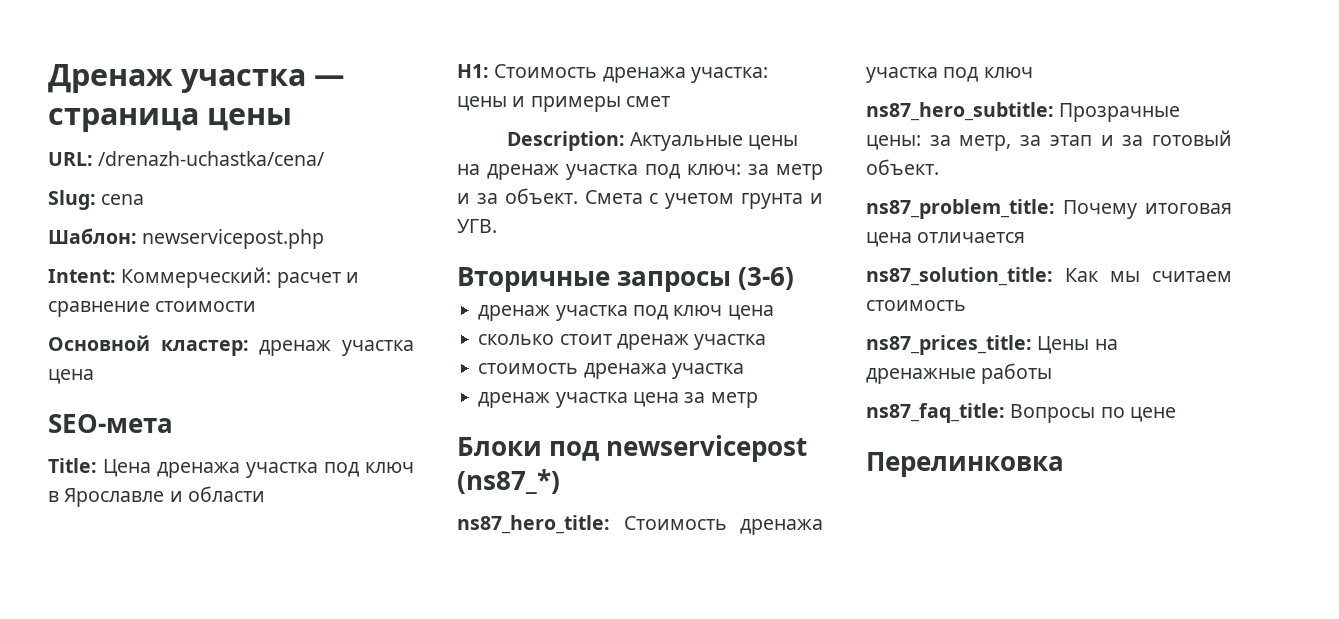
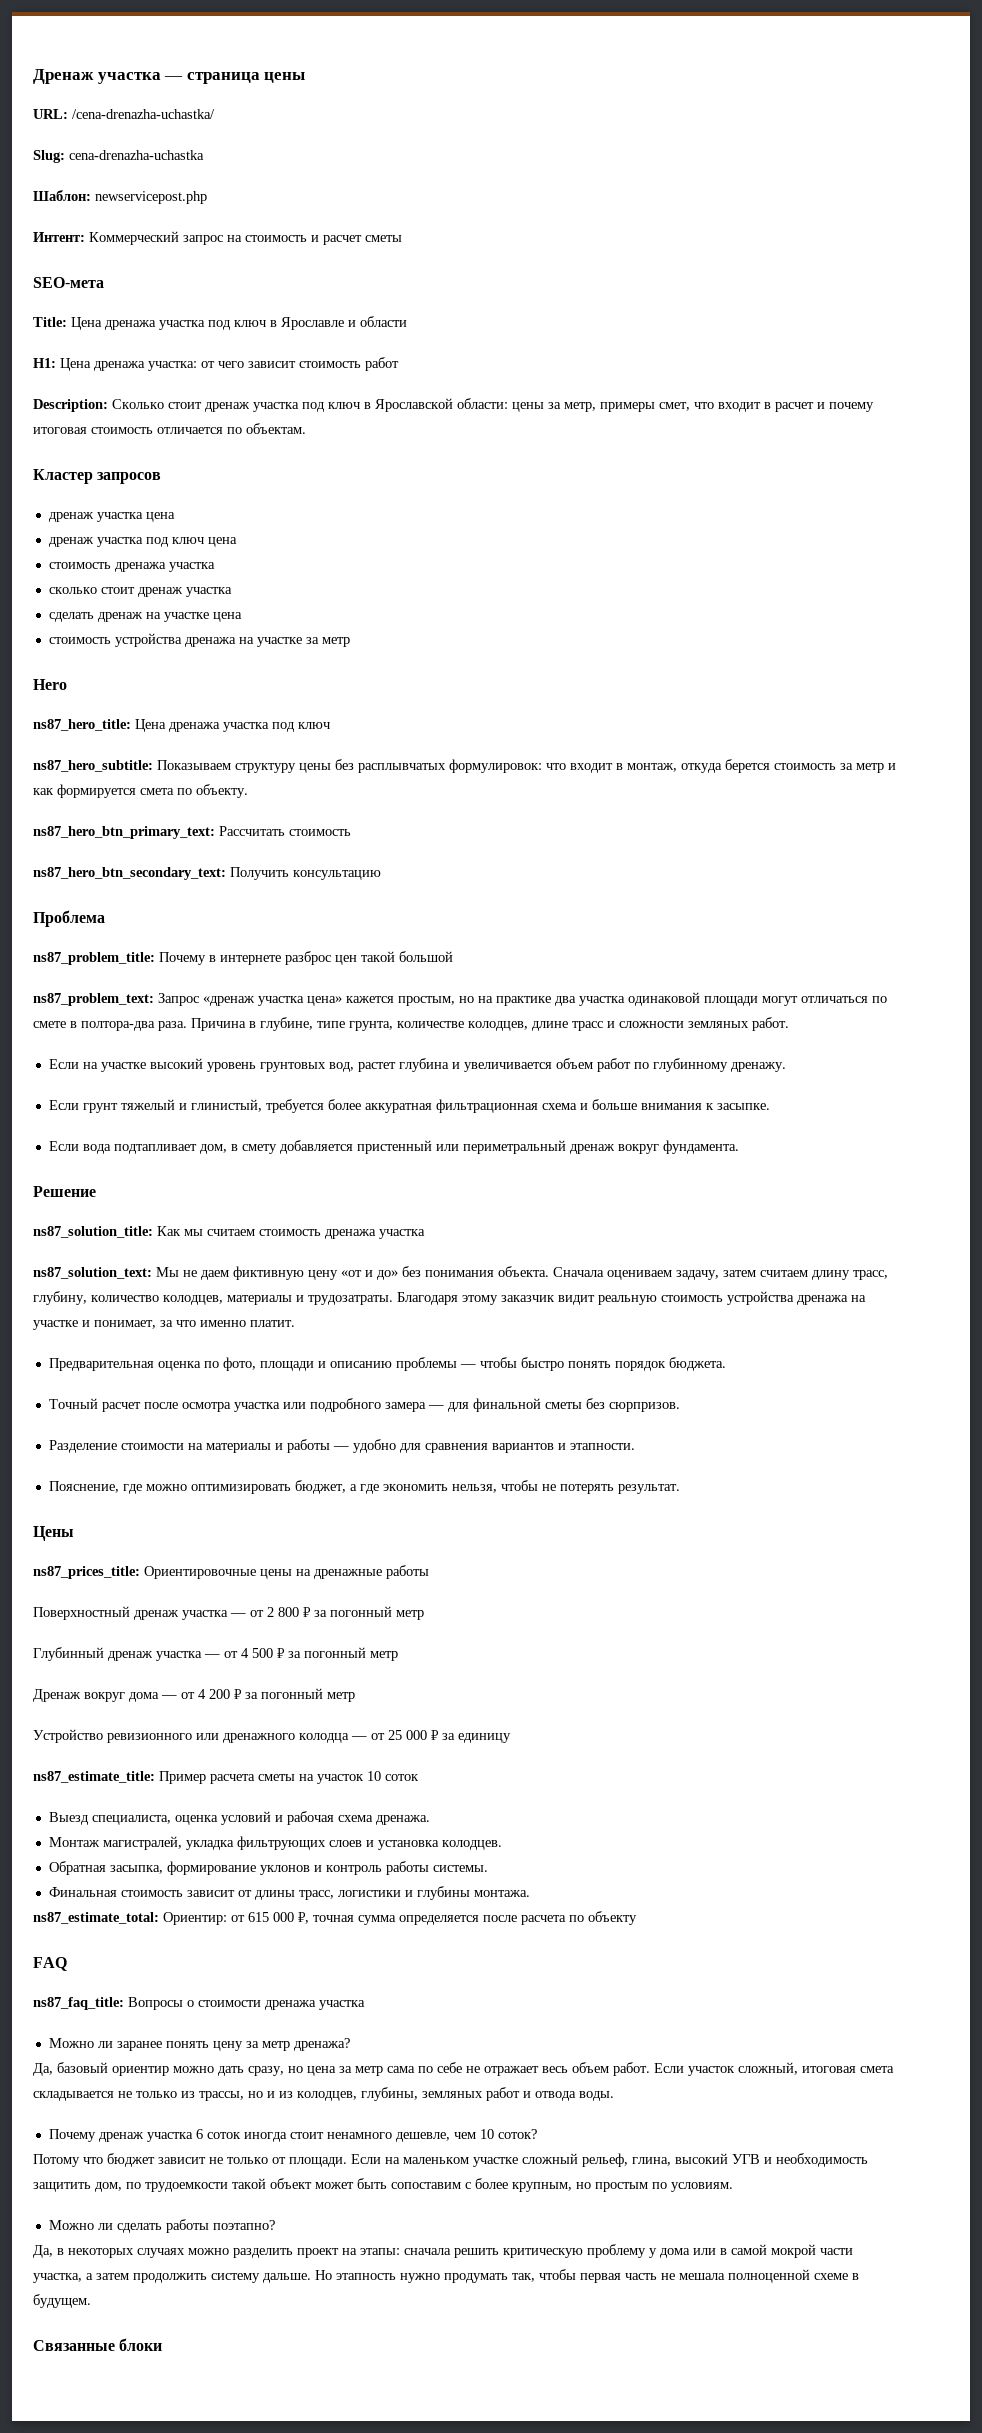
- URL: /drenazh-uchastka/cena/
+ URL: /cena-drenazha-uchastka/
- Slug: cena
+ Slug: cena-drenazha-uchastka
- Intent: Коммерческий: расчет и сравнение стоимости
- Основной кластер: дренаж участка цена
+ Интент: Коммерческий запрос на стоимость и расчет сметы
- H1: Стоимость дренажа участка: цены и примеры смет
- Description: Актуальные цены на дренаж участка под ключ: за метр и за объект. Смета с учетом грунта и УГВ.
- Вторичные запросы (3-6)
+ H1: Цена дренажа участка: от чего зависит стоимость работ
+ Description: Сколько стоит дренаж участка под ключ в Ярославской области: цены за метр, примеры смет, что входит в расчет и почему итоговая стоимость отличается по объектам.
+ Кластер запросов
+ дренаж участка цена
  дренаж участка под ключ цена
+ стоимость дренажа участка
- стоимость дренажа участка
- дренаж участка цена за метр
- Блоки под newservicepost (ns87_*)
+ сделать дренаж на участке цена
+ стоимость устройства дренажа на участке за метр
+ Hero
- ns87_hero_title: Стоимость дренажа участка под ключ
+ ns87_hero_title: Цена дренажа участка под ключ
- ns87_hero_subtitle: Прозрачные цены: за метр, за этап и за готовый объект.
- ns87_problem_title: Почему итоговая цена отличается
+ ns87_hero_subtitle: Показываем структуру цены без расплывчатых формулировок: что входит в монтаж, откуда берется стоимость за метр и как формируется смета по объекту.
+ ns87_hero_btn_primary_text: Рассчитать стоимость
+ ns87_hero_btn_secondary_text: Получить консультацию
+ Проблема
+ ns87_problem_title: Почему в интернете разброс цен такой большой
+ ns87_problem_text: Запрос «дренаж участка цена» кажется простым, но на практике два участка одинаковой площади могут отличаться по смете в полтора-два раза. Причина в глубине, типе грунта, количестве колодцев, длине трасс и сложности земляных работ.
+ Если на участке высокий уровень грунтовых вод, растет глубина и увеличивается объем работ по глубинному дренажу.
+ Если грунт тяжелый и глинистый, требуется более аккуратная фильтрационная схема и больше внимания к засыпке.
+ Если вода подтапливает дом, в смету добавляется пристенный или периметральный дренаж вокруг фундамента.
+ Решение
- ns87_solution_title: Как мы считаем стоимость
+ ns87_solution_title: Как мы считаем стоимость дренажа участка
+ ns87_solution_text: Мы не даем фиктивную цену «от и до» без понимания объекта. Сначала оцениваем задачу, затем считаем длину трасс, глубину, количество колодцев, материалы и трудозатраты. Благодаря этому заказчик видит реальную стоимость устройства дренажа на участке и понимает, за что именно платит.
+ Предварительная оценка по фото, площади и описанию проблемы — чтобы быстро понять порядок бюджета.
+ Точный расчет после осмотра участка или подробного замера — для финальной сметы без сюрпризов.
+ Разделение стоимости на материалы и работы — удобно для сравнения вариантов и этапности.
+ Пояснение, где можно оптимизировать бюджет, а где экономить нельзя, чтобы не потерять результат.
+ Цены
- ns87_prices_title: Цены на дренажные работы
+ ns87_prices_title: Ориентировочные цены на дренажные работы
- ns87_faq_title: Вопросы по цене
- Перелинковка
+ Поверхностный дренаж участка — от 2 800 ₽ за погонный метр
+ Глубинный дренаж участка — от 4 500 ₽ за погонный метр
+ Дренаж вокруг дома — от 4 200 ₽ за погонный метр
+ Устройство ревизионного или дренажного колодца — от 25 000 ₽ за единицу
+ ns87_estimate_title: Пример расчета сметы на участок 10 соток
+ Выезд специалиста, оценка условий и рабочая схема дренажа.
+ Монтаж магистралей, укладка фильтрующих слоев и установка колодцев.
+ Обратная засыпка, формирование уклонов и контроль работы системы.
+ Финальная стоимость зависит от длины трасс, логистики и глубины монтажа.
+ ns87_estimate_total: Ориентир: от 615 000 ₽, точная сумма определяется после расчета по объекту
+ FAQ
+ ns87_faq_title: Вопросы о стоимости дренажа участка
+ Можно ли заранее понять цену за метр дренажа?
+ Да, базовый ориентир можно дать сразу, но цена за метр сама по себе не отражает весь объем работ. Если участок сложный, итоговая смета складывается не только из трассы, но и из колодцев, глубины, земляных работ и отвода воды.
+ Почему дренаж участка 6 соток иногда стоит ненамного дешевле, чем 10 соток?
+ Потому что бюджет зависит не только от площади. Если на маленьком участке сложный рельеф, глина, высокий УГВ и необходимость защитить дом, по трудоемкости такой объект может быть сопоставим с более крупным, но простым по условиям.
+ Можно ли сделать работы поэтапно?
+ Да, в некоторых случаях можно разделить проект на этапы: сначала решить критическую проблему у дома или в самой мокрой части участка, а затем продолжить систему дальше. Но этапность нужно продумать так, чтобы первая часть не мешала полноценной схеме в будущем.
+ Связанные блоки

